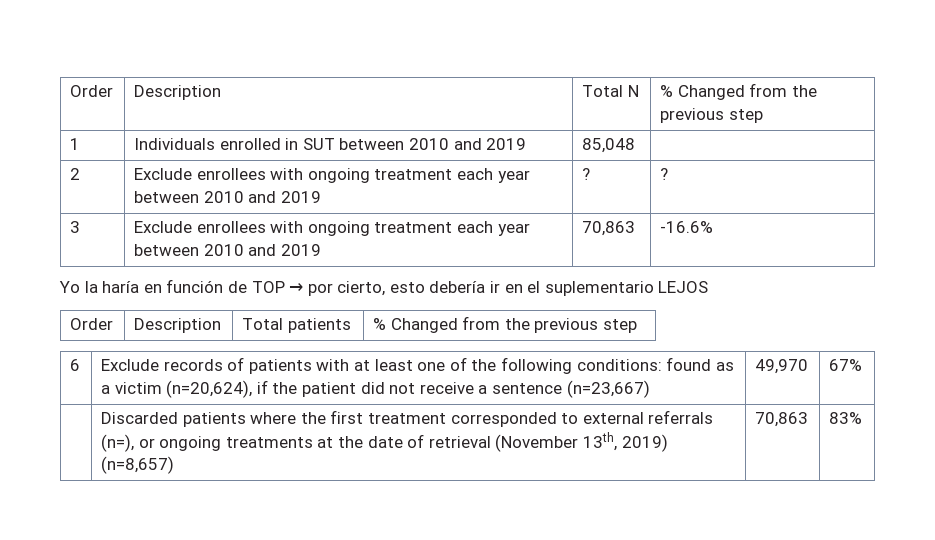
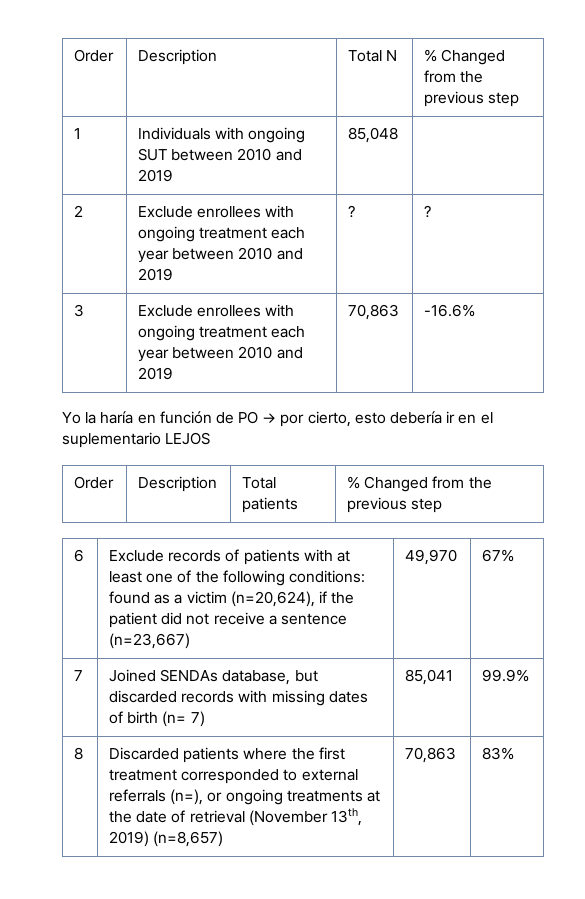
- 1 | Individuals enrolled in SUT between 2010 and 2019 | 85,048 |
+ 1 | Individuals with ongoing SUT between 2010 and 2019 | 85,048 |
- Yo la haría en función de TOP → por cierto, esto debería ir en el suplementario LEJOS
+ Yo la haría en función de PO → por cierto, esto debería ir en el suplementario LEJOS
- | Discarded patients where the first treatment corresponded to external referrals (n=), or ongoing treatments at the date of retrieval (November 13th, 2019) (n=8,657) | 70,863 | 83%
+ 7 | Joined SENDAs database, but discarded records with missing dates of birth (n= 7) | 85,041 | 99.9%
+ 8 | Discarded patients where the first treatment corresponded to external referrals (n=), or ongoing treatments at the date of retrieval (November 13th, 2019) (n=8,657) | 70,863 | 83%

